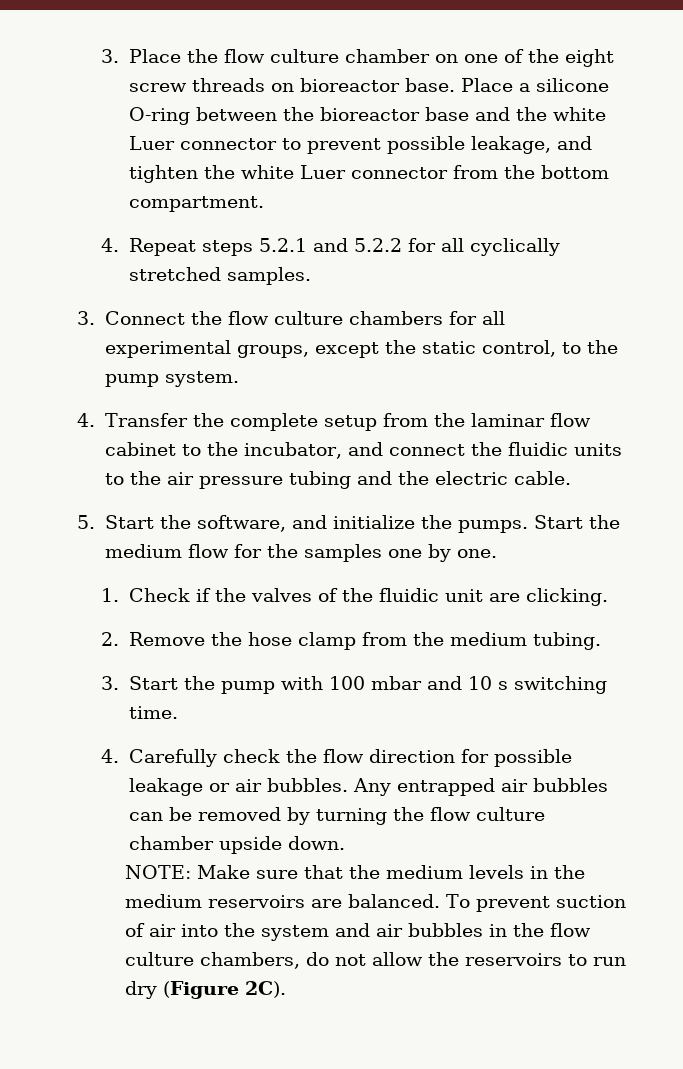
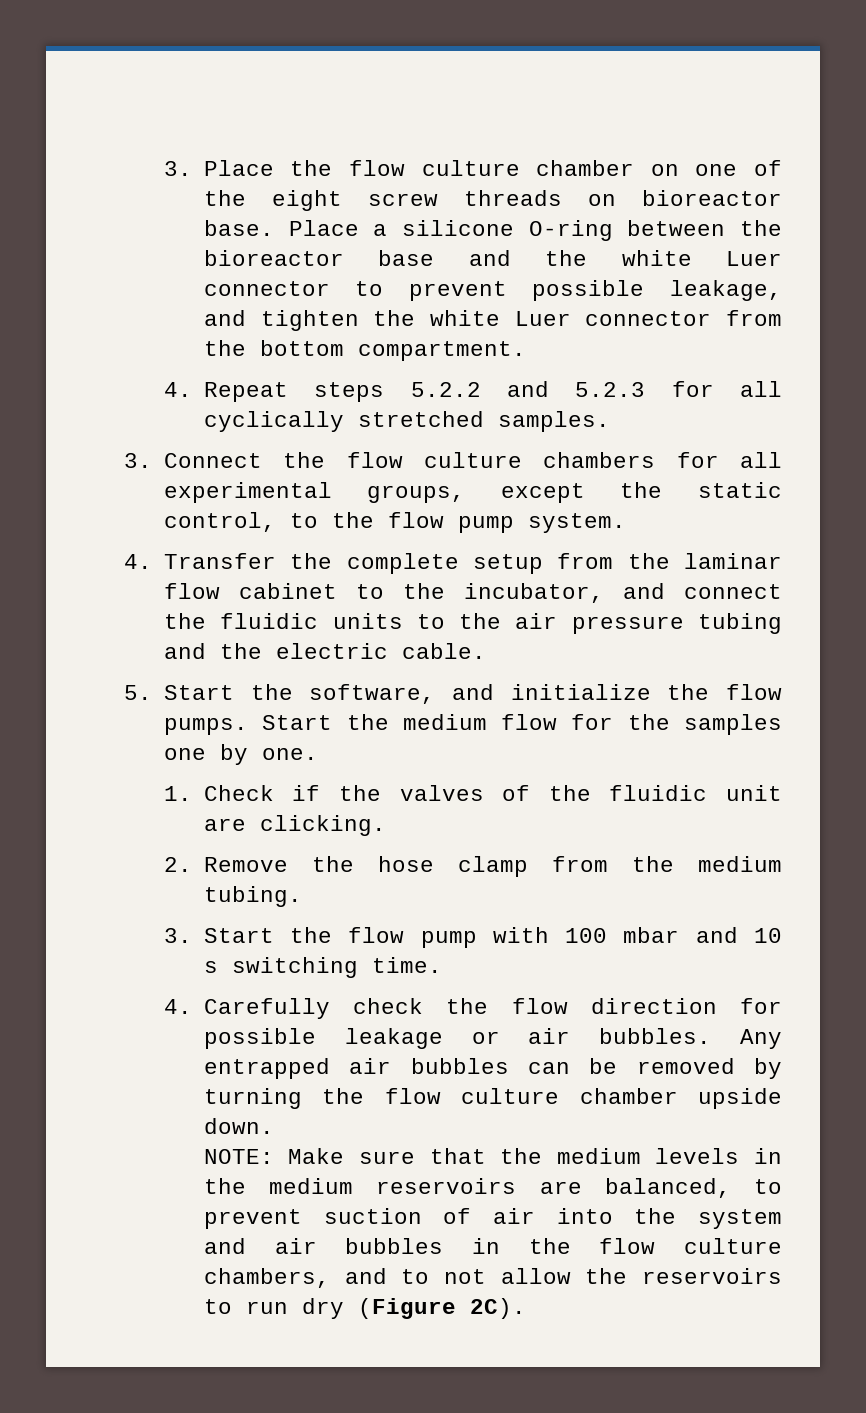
- 4. Repeat steps 5.2.1 and 5.2.2 for all cyclically stretched samples.
+ 4. Repeat steps 5.2.2 and 5.2.3 for all cyclically stretched samples.
- 3. Connect the flow culture chambers for all experimental groups, except the static control, to the pump system.
+ 3. Connect the flow culture chambers for all experimental groups, except the static control, to the flow pump system.
- 5. Start the software, and initialize the pumps.
+ 5. Start the software, and initialize the flow pumps.
- 3. Start the pump with 100 mbar and 10 s switching time.
+ 3. Start the flow pump with 100 mbar and 10 s switching time.
- NOTE: Make sure that the medium levels in the medium reservoirs are balanced. To prevent suction of air into the system and air bubbles in the flow culture chambers, do not allow the reservoirs to run dry (Figure 2C).
+ NOTE: Make sure that the medium levels in the medium reservoirs are balanced, to prevent suction of air into the system and air bubbles in the flow culture chambers, and to not allow the reservoirs to run dry (Figure 2C).

